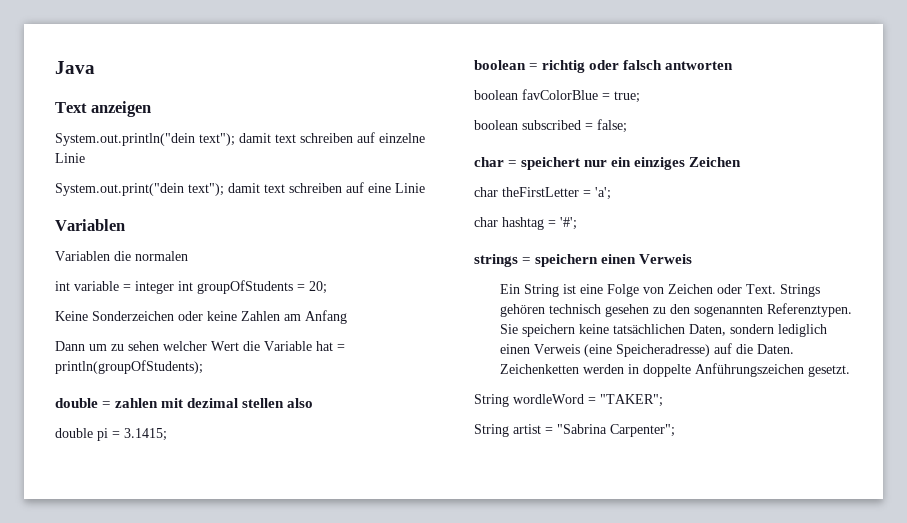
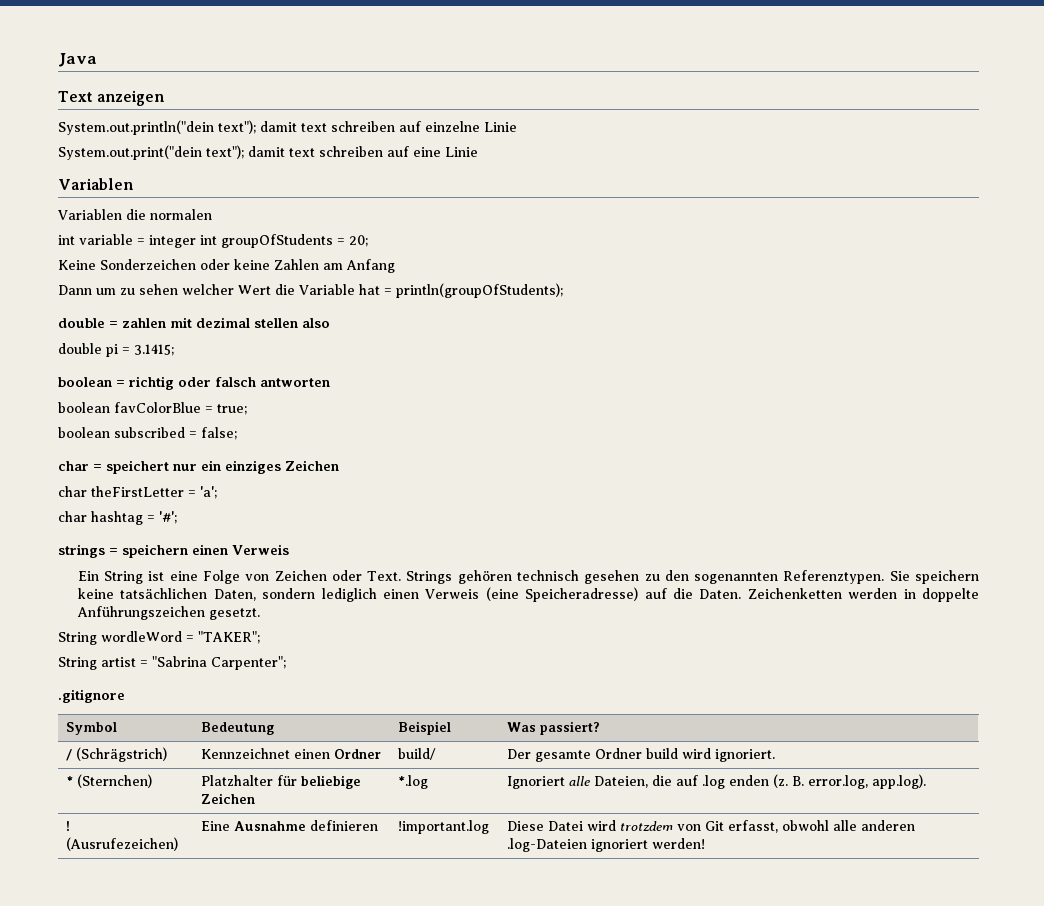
+ .gitignore
+ Symbol | Bedeutung | Beispiel | Was passiert?
+ / (Schrägstrich) | Kennzeichnet einen Ordner | build/ | Der gesamte Ordner build wird ignoriert.
+ * (Sternchen) | Platzhalter für beliebige Zeichen | *.log | Ignoriert alle Dateien, die auf .log enden (z. B. error.log, app.log).
+ ! (Ausrufezeichen) | Eine Ausnahme definieren | !important.log | Diese Datei wird trotzdem von Git erfasst, obwohl alle anderen .log-Dateien ignoriert werden!

